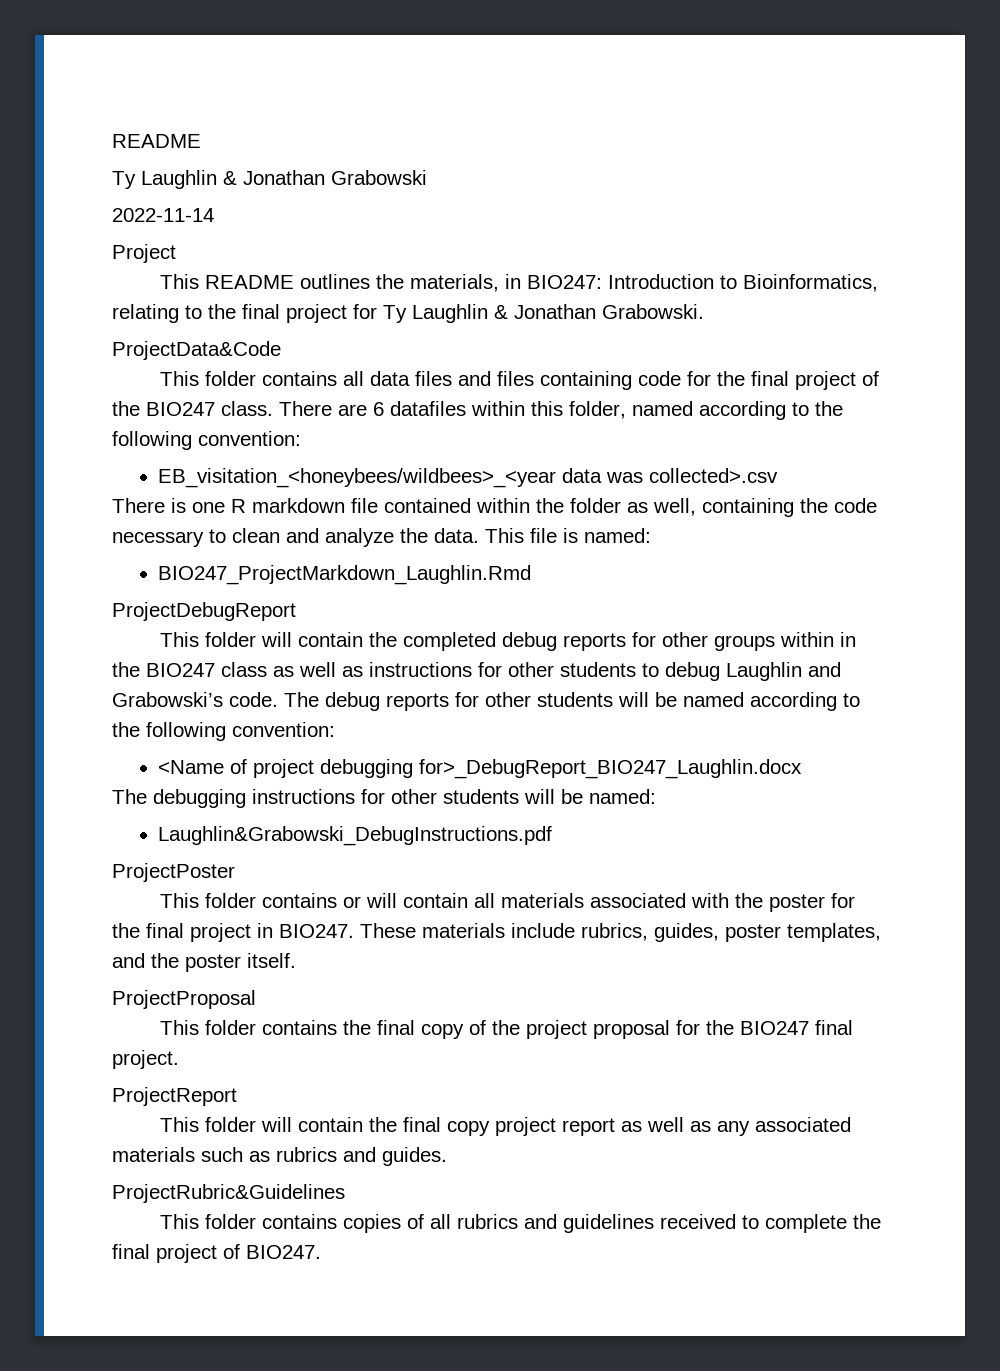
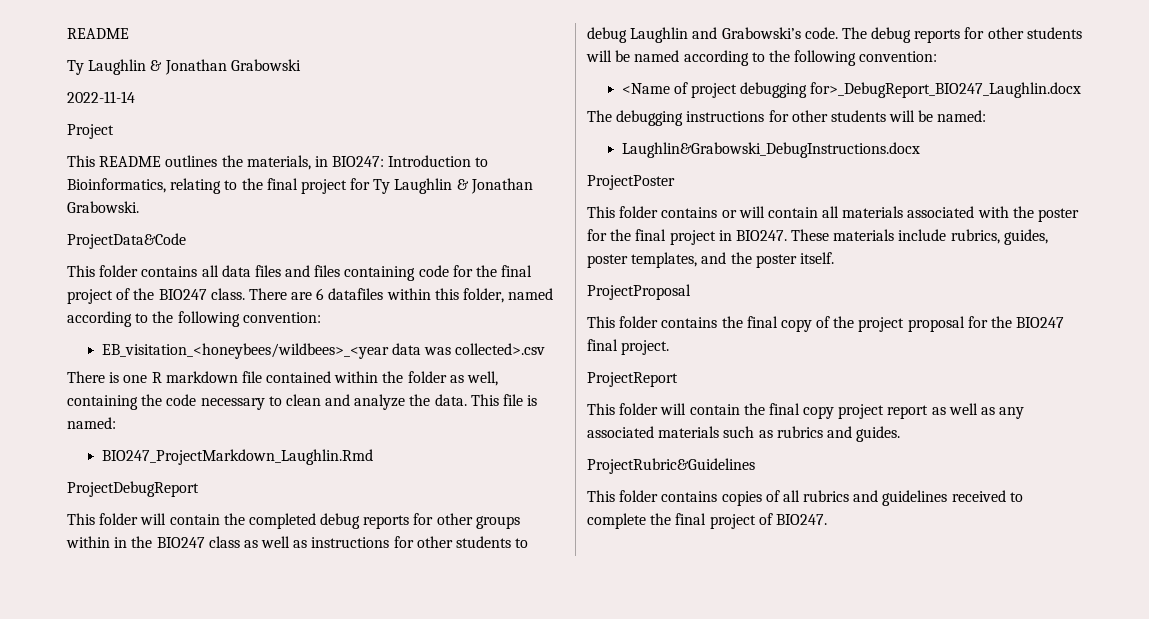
- Laughlin&Grabowski_DebugInstructions.pdf
+ Laughlin&Grabowski_DebugInstructions.docx

